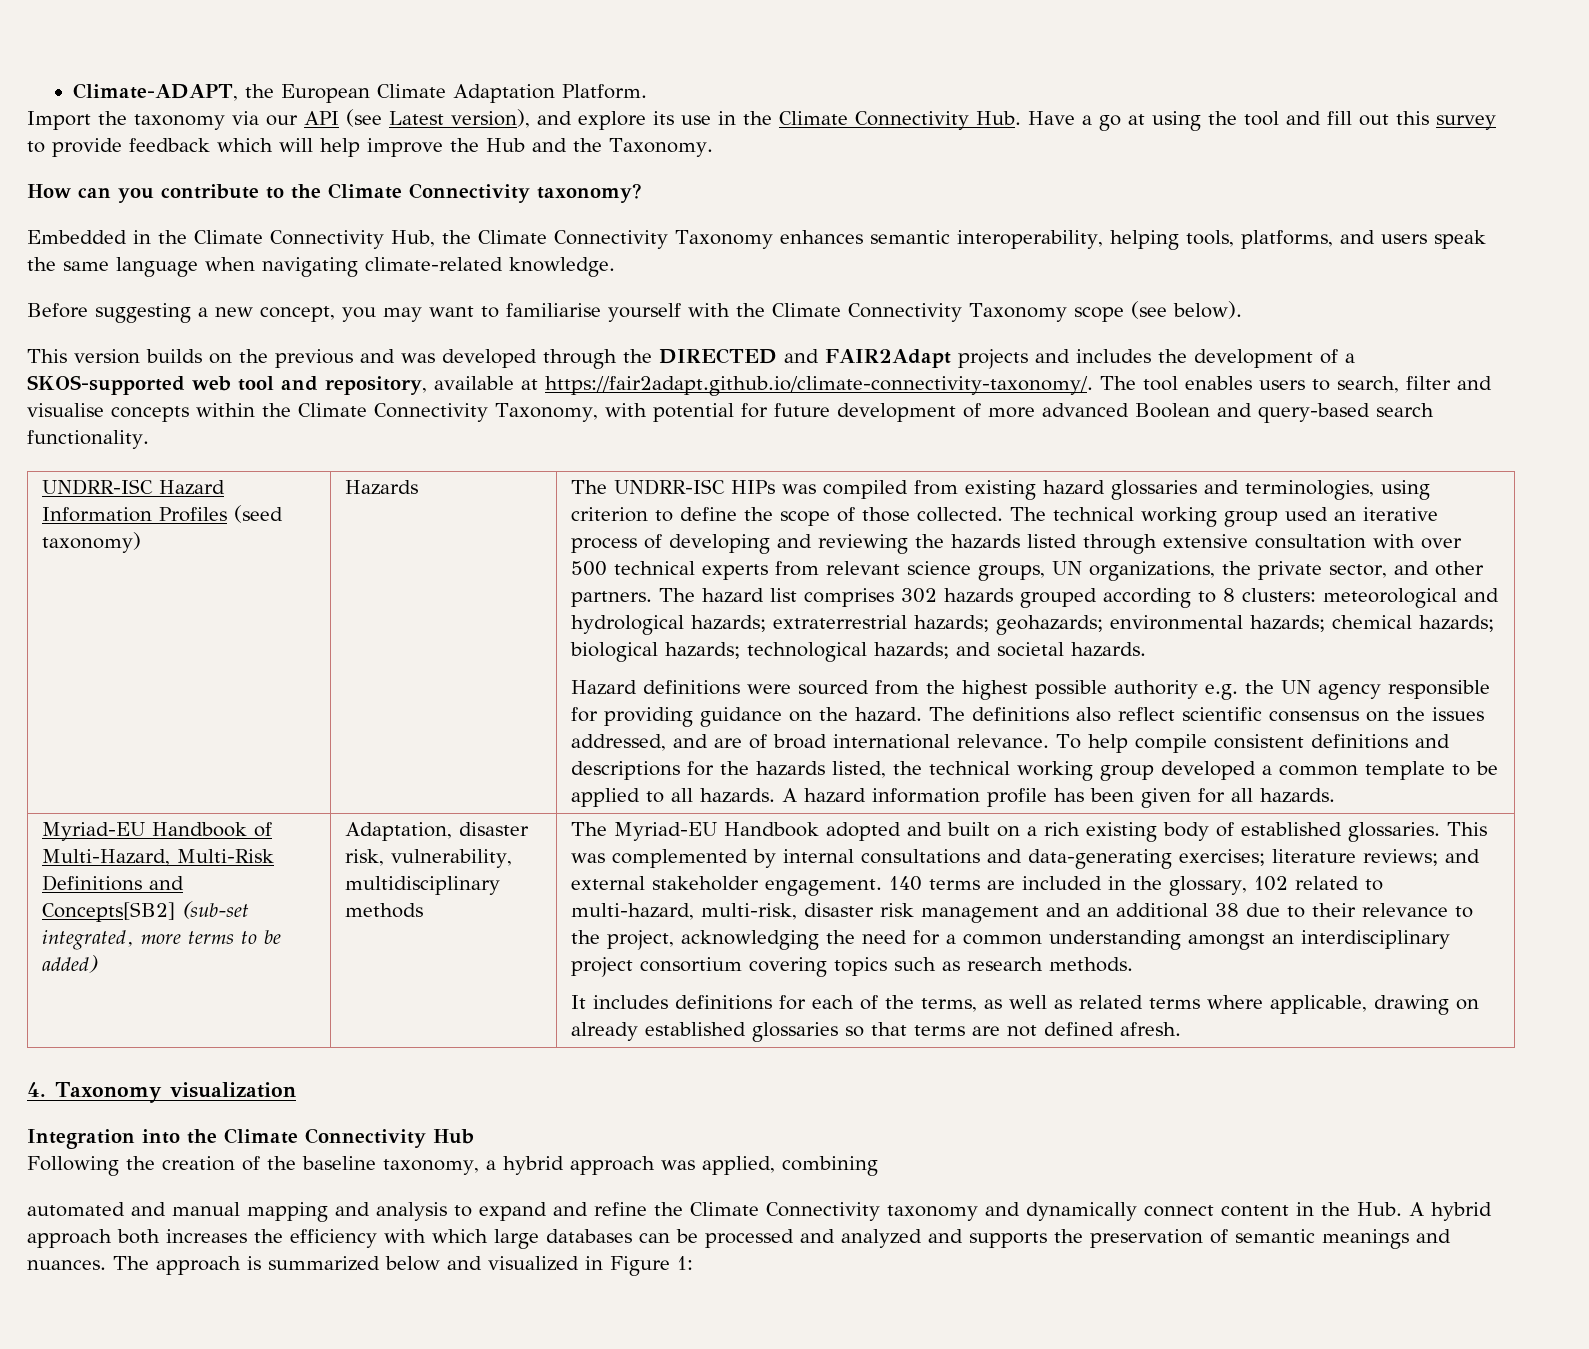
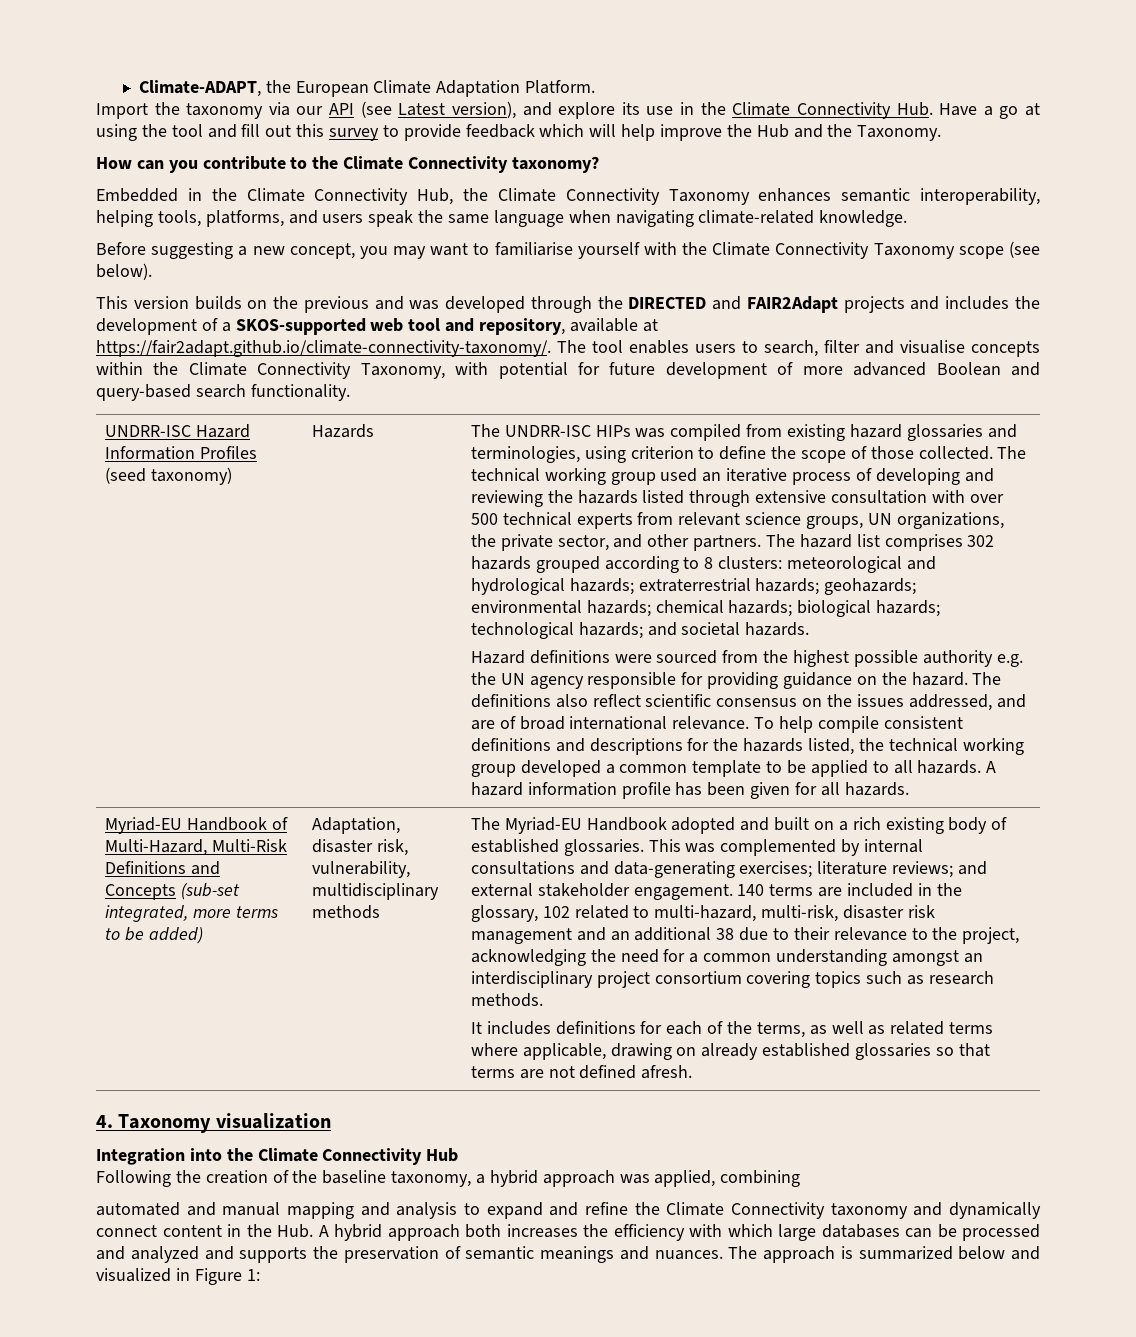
- Myriad-EU Handbook of Multi-Hazard, Multi-Risk Definitions and Concepts[SB2] (sub-set integrated, more terms to be added)
+ Myriad-EU Handbook of Multi-Hazard, Multi-Risk Definitions and Concepts (sub-set integrated, more terms to be added)

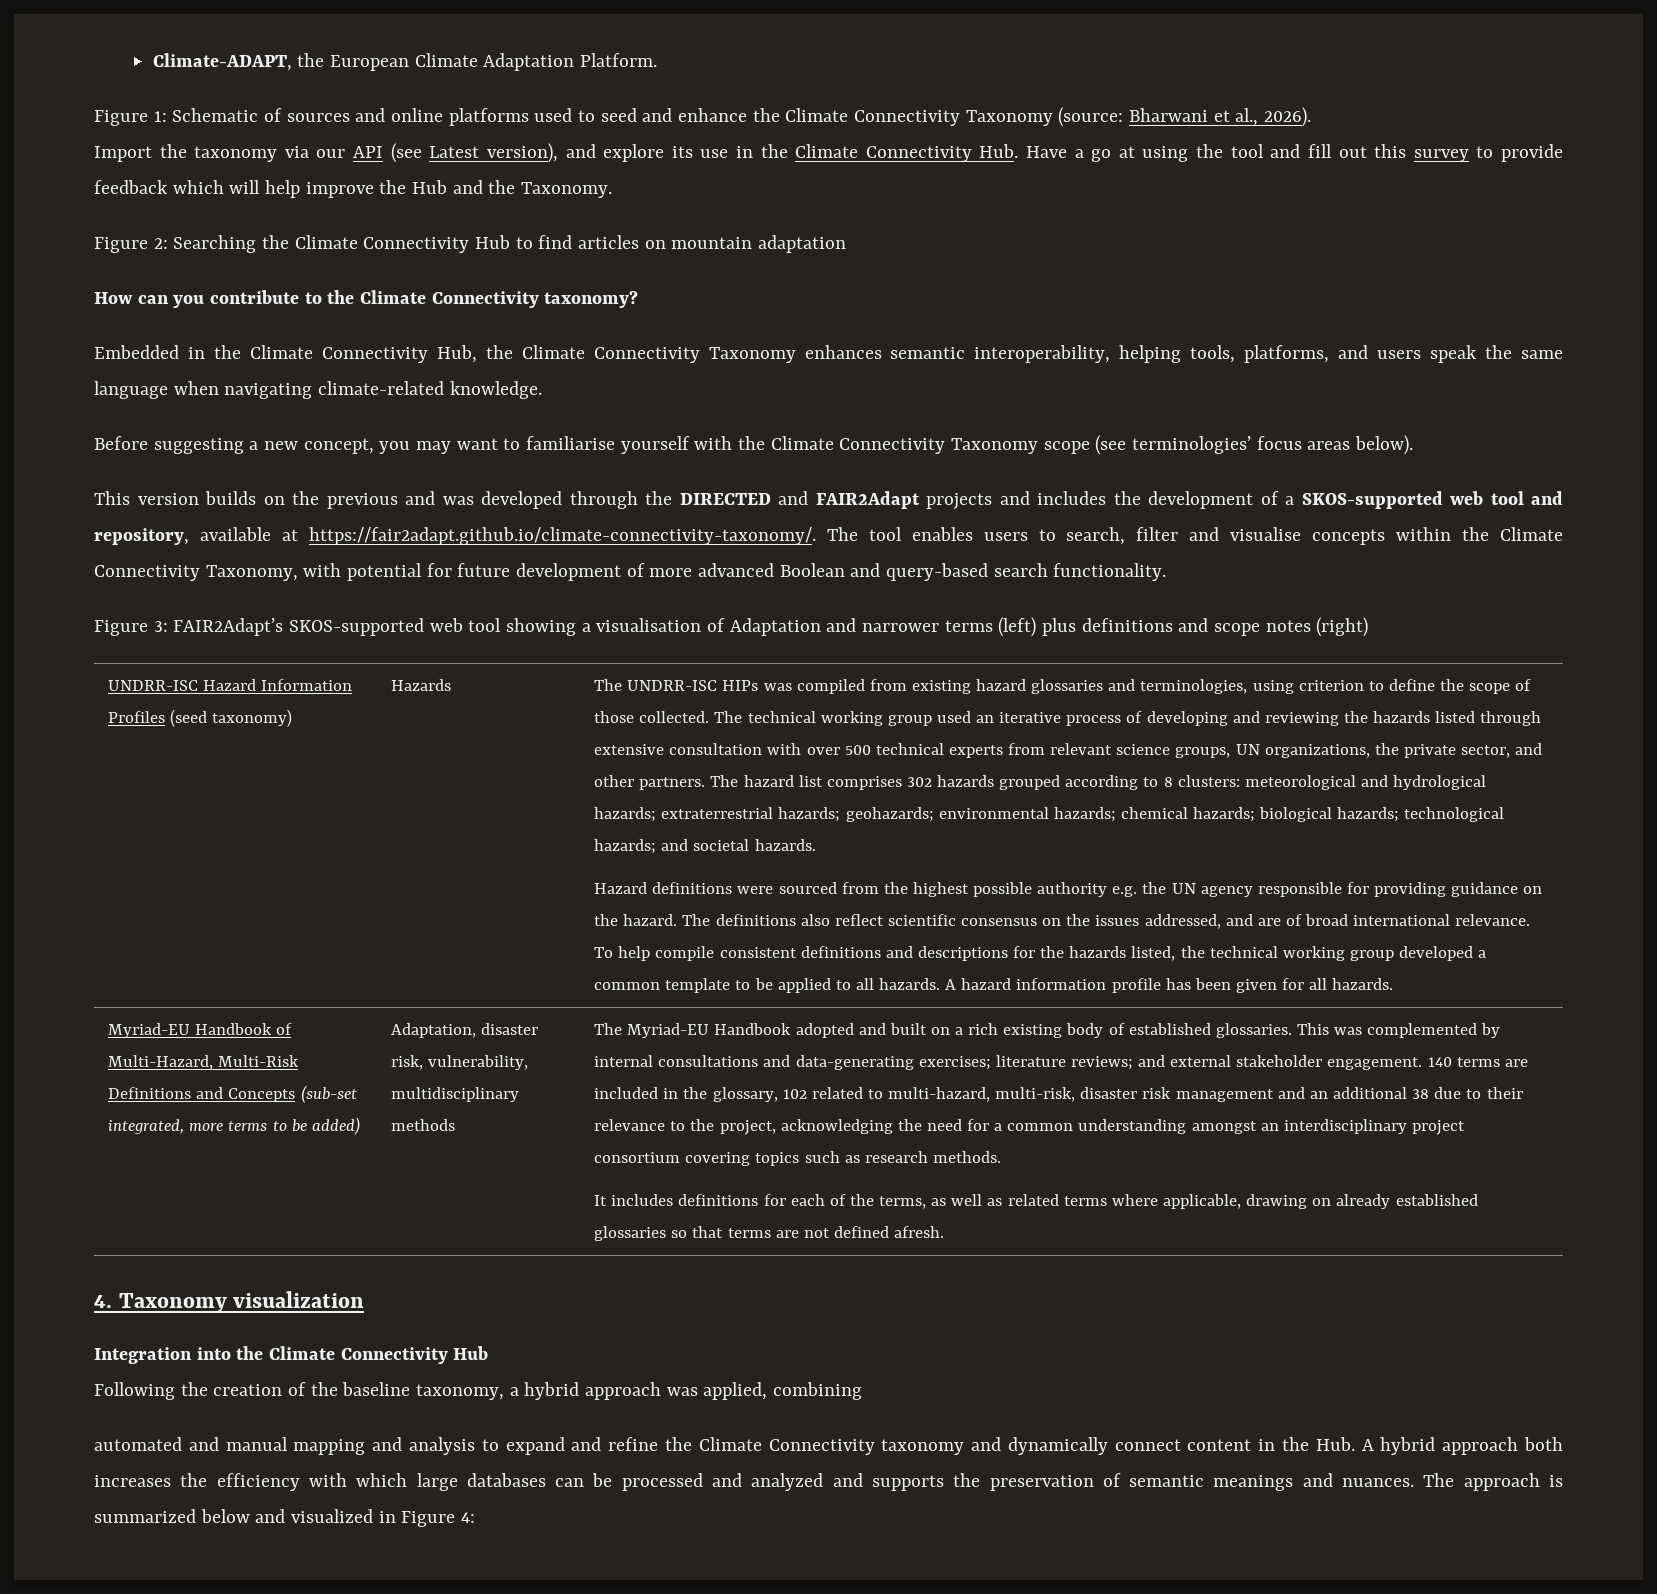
+ Figure 1: Schematic of sources and online platforms used to seed and enhance the Climate Connectivity Taxonomy (source: Bharwani et al., 2026).
+ Figure 2: Searching the Climate Connectivity Hub to find articles on mountain adaptation
- Before suggesting a new concept, you may want to familiarise yourself with the Climate Connectivity Taxonomy scope (see below).
+ Before suggesting a new concept, you may want to familiarise yourself with the Climate Connectivity Taxonomy scope (see terminologies’ focus areas below).
+ Figure 3: FAIR2Adapt’s SKOS-supported web tool showing a visualisation of Adaptation and narrower terms (left) plus definitions and scope notes (right)
- The approach is summarized below and visualized in Figure 1:
+ The approach is summarized below and visualized in Figure 4:

